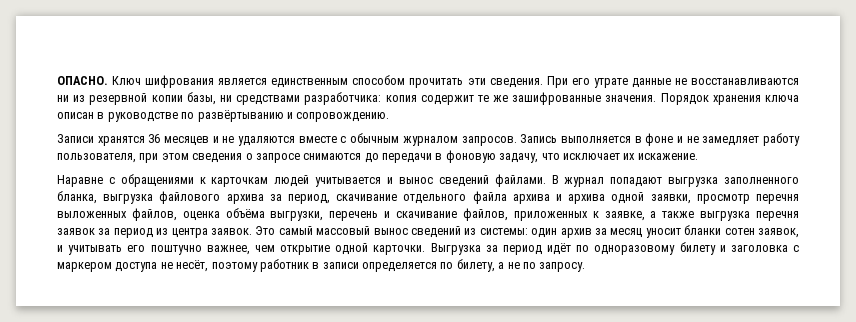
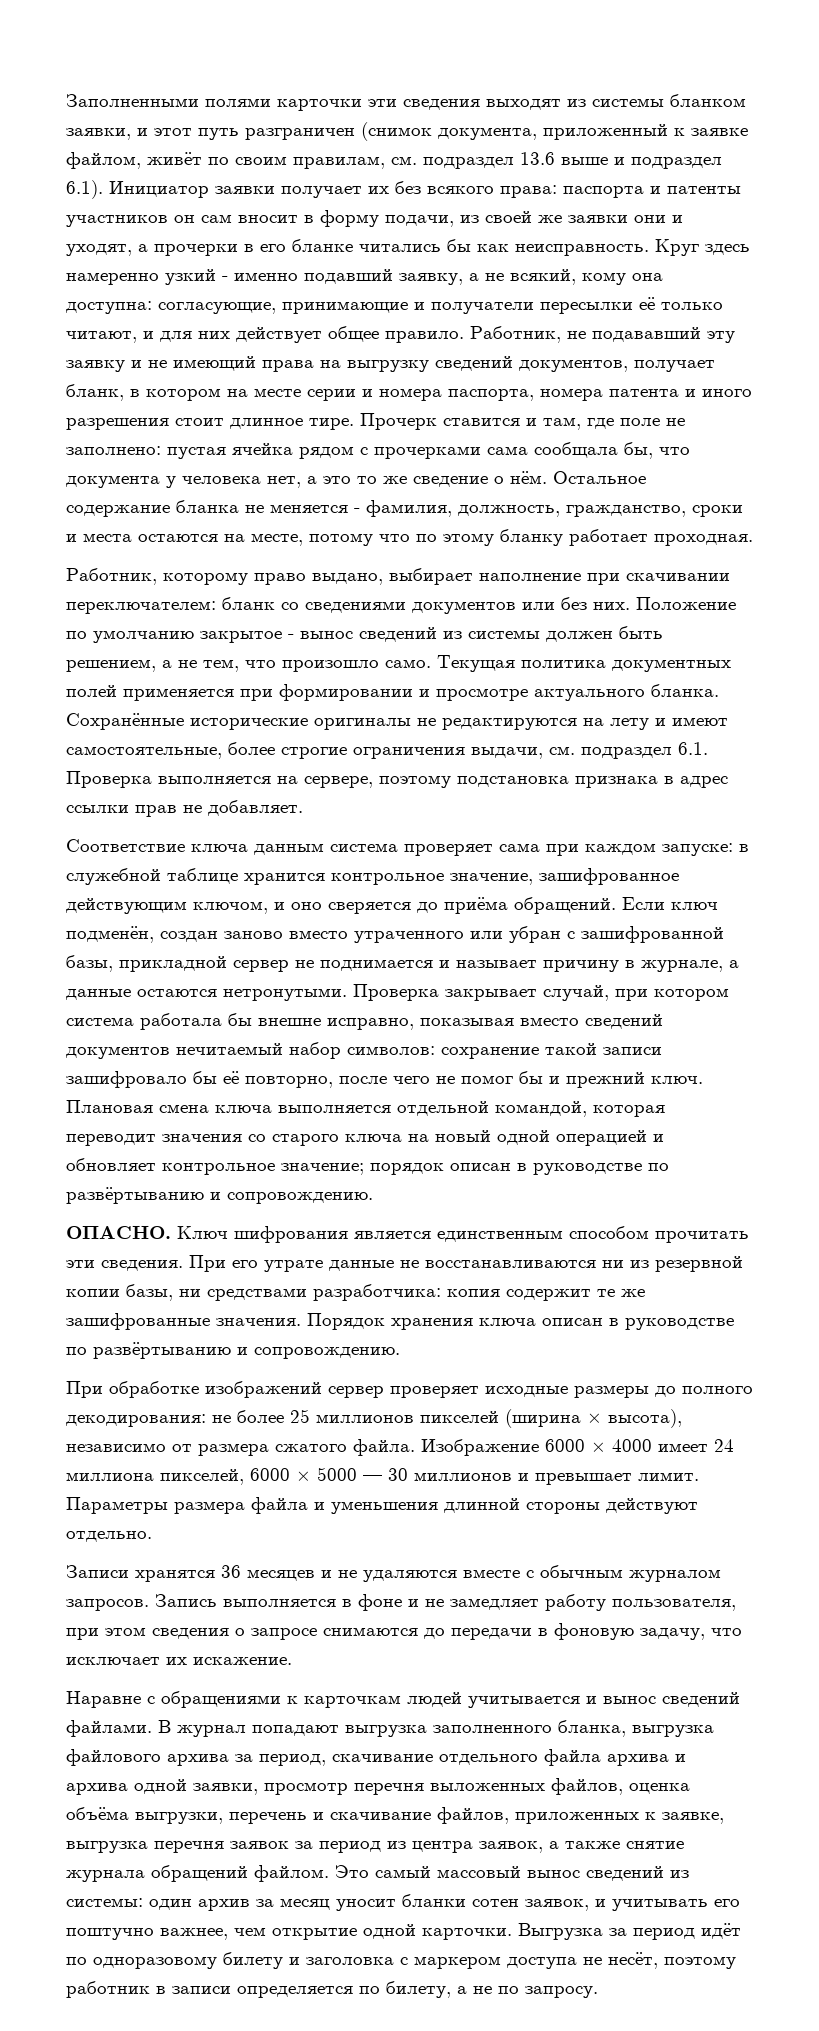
+ Заполненными полями карточки эти сведения выходят из системы бланком заявки, и этот путь разграничен (снимок документа, приложенный к заявке файлом, живёт по своим правилам, см. подраздел 13.6 выше и подраздел 6.1). Инициатор заявки получает их без всякого права: паспорта и патенты участников он сам вносит в форму подачи, из своей же заявки они и уходят, а прочерки в его бланке читались бы как неисправность. Круг здесь намеренно узкий - именно подавший заявку, а не всякий, кому она доступна: согласующие, принимающие и получатели пересылки её только читают, и для них действует общее правило. Работник, не подававший эту заявку и не имеющий права на выгрузку сведений документов, получает бланк, в котором на месте серии и номера паспорта, номера патента и иного разрешения стоит длинное тире. Прочерк ставится и там, где поле не заполнено: пустая ячейка рядом с прочерками сама сообщала бы, что документа у человека нет, а это то же сведение о нём. Остальное содержание бланка не меняется - фамилия, должность, гражданство, сроки и места остаются на месте, потому что по этому бланку работает проходная.
+ Работник, которому право выдано, выбирает наполнение при скачивании переключателем: бланк со сведениями документов или без них. Положение по умолчанию закрытое - вынос сведений из системы должен быть решением, а не тем, что произошло само. Текущая политика документных полей применяется при формировании и просмотре актуального бланка. Сохранённые исторические оригиналы не редактируются на лету и имеют самостоятельные, более строгие ограничения выдачи, см. подраздел 6.1. Проверка выполняется на сервере, поэтому подстановка признака в адрес ссылки прав не добавляет.
+ Соответствие ключа данным система проверяет сама при каждом запуске: в служебной таблице хранится контрольное значение, зашифрованное действующим ключом, и оно сверяется до приёма обращений. Если ключ подменён, создан заново вместо утраченного или убран с зашифрованной базы, прикладной сервер не поднимается и называет причину в журнале, а данные остаются нетронутыми. Проверка закрывает случай, при котором система работала бы внешне исправно, показывая вместо сведений документов нечитаемый набор символов: сохранение такой записи зашифровало бы её повторно, после чего не помог бы и прежний ключ. Плановая смена ключа выполняется отдельной командой, которая переводит значения со старого ключа на новый одной операцией и обновляет контрольное значение; порядок описан в руководстве по развёртыванию и сопровождению.
+ При обработке изображений сервер проверяет исходные размеры до полного декодирования: не более 25 миллионов пикселей (ширина × высота), независимо от размера сжатого файла. Изображение 6000 × 4000 имеет 24 миллиона пикселей, 6000 × 5000 — 30 миллионов и превышает лимит. Параметры размера файла и уменьшения длинной стороны действуют отдельно.
- В журнал попадают выгрузка заполненного бланка, выгрузка файлового архива за период, скачивание отдельного файла архива и архива одной заявки, просмотр перечня выложенных файлов, оценка объёма выгрузки, перечень и скачивание файлов, приложенных к заявке, а также выгрузка перечня заявок за период из центра заявок.
+ В журнал попадают выгрузка заполненного бланка, выгрузка файлового архива за период, скачивание отдельного файла архива и архива одной заявки, просмотр перечня выложенных файлов, оценка объёма выгрузки, перечень и скачивание файлов, приложенных к заявке, выгрузка перечня заявок за период из центра заявок, а также снятие журнала обращений файлом.

